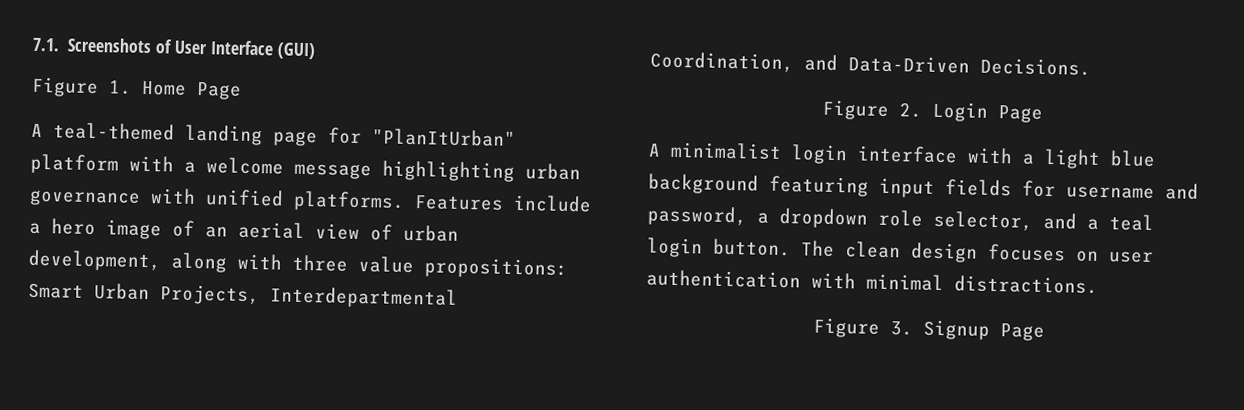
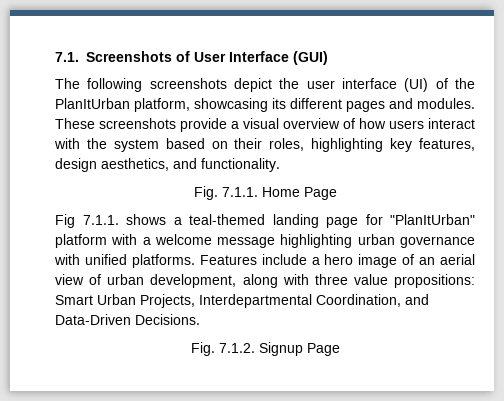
- Figure 1. Home Page
- A teal-themed landing page for "PlanItUrban" platform with a welcome message highlighting urban governance with unified platforms.
+ The following screenshots depict the user interface (UI) of the PlanItUrban platform, showcasing its different pages and modules. These screenshots provide a visual overview of how users interact with the system based on their roles, highlighting key features, design aesthetics, and functionality.
+ Fig. 7.1.1. Home Page
+ Fig 7.1.1. shows a teal-themed landing page for "PlanItUrban" platform with a welcome message highlighting urban governance with unified platforms.
- Figure 2. Login Page
- A minimalist login interface with a light blue background featuring input fields for username and password, a dropdown role selector, and a teal login button. The clean design focuses on user authentication with minimal distractions.
- Figure 3. Signup Page
+ Fig. 7.1.2. Signup Page

